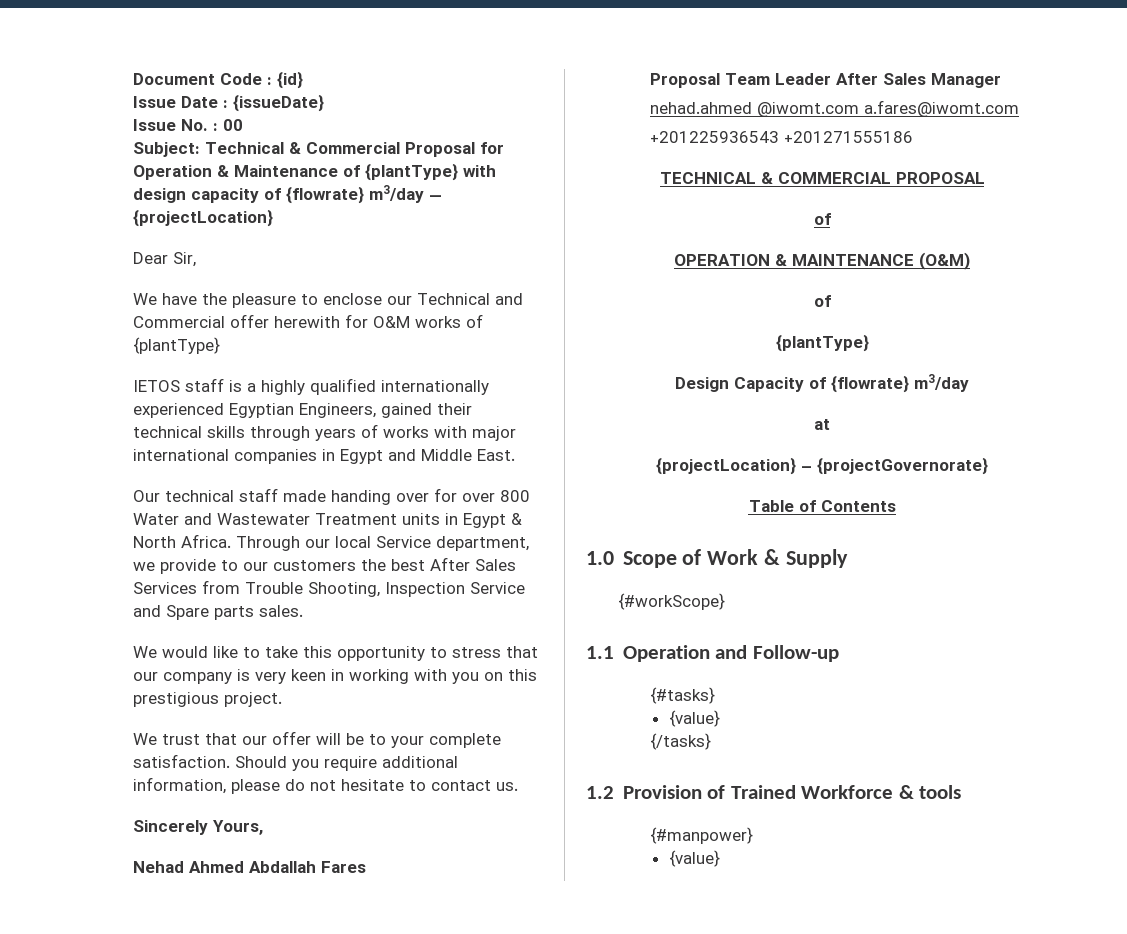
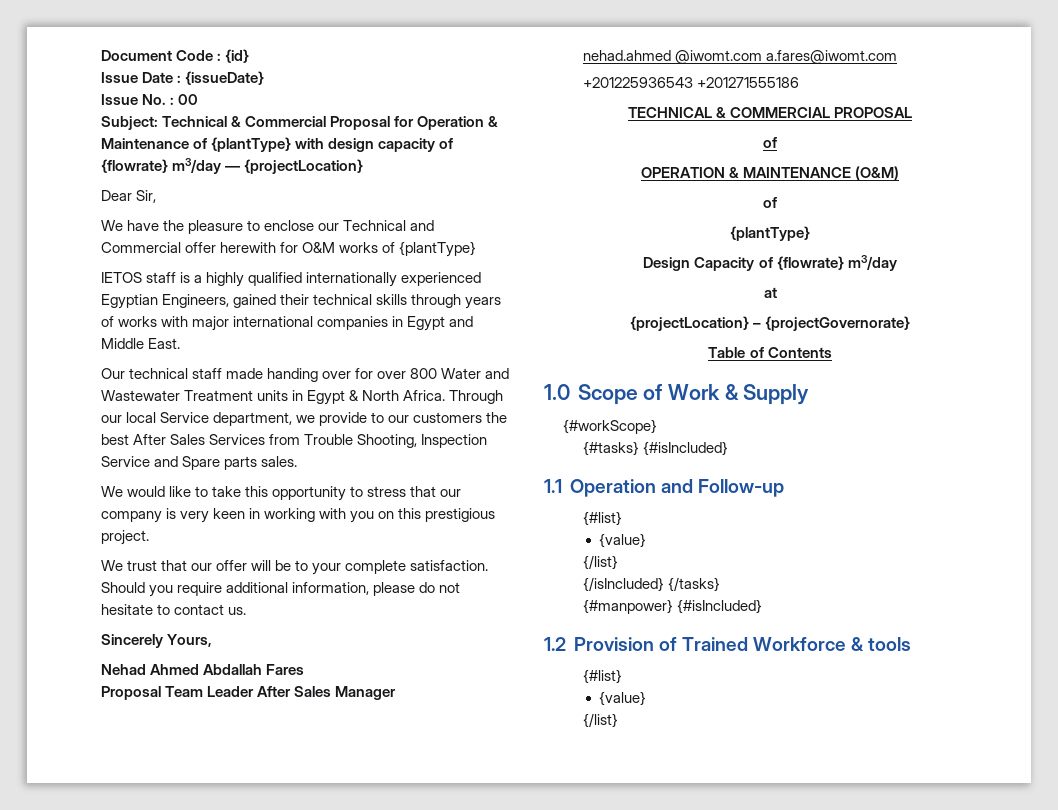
+ {#tasks} {#isIncluded}
  1.1 Operation and Follow-up
- {#tasks}
+ {#list}
  {value}
- {/tasks}
+ {/list}
+ {/isIncluded} {/tasks}
+ {#manpower} {#isIncluded}
  1.2 Provision of Trained Workforce & tools
- {#manpower}
+ {#list}
  {value}
+ {/list}

